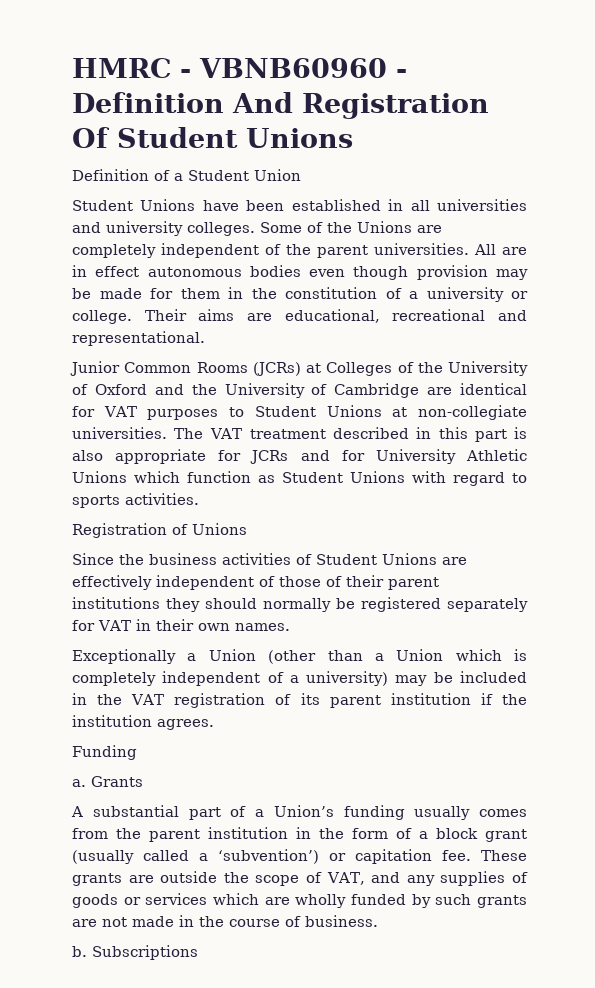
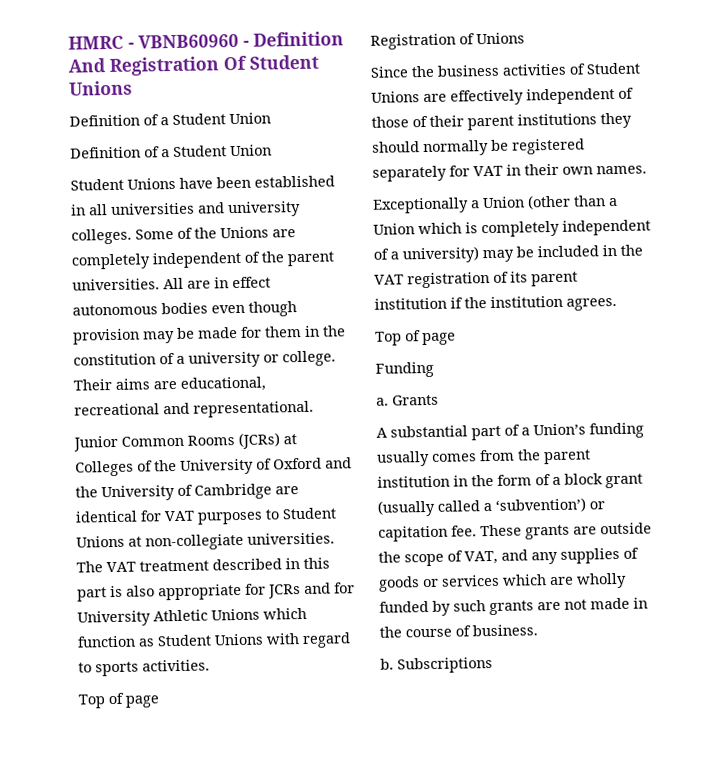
  HMRC - VBNB60960 - Definition And Registration Of Student Unions
+ Definition of a Student Union
  The VAT treatment described in this part is also appropriate for JCRs and for University Athletic Unions which function as Student Unions with regard to sports activities.
+ Top of page
  Exceptionally a Union (other than a Union which is completely independent of a university) may be included in the VAT registration of its parent institution if the institution agrees.
+ Top of page

